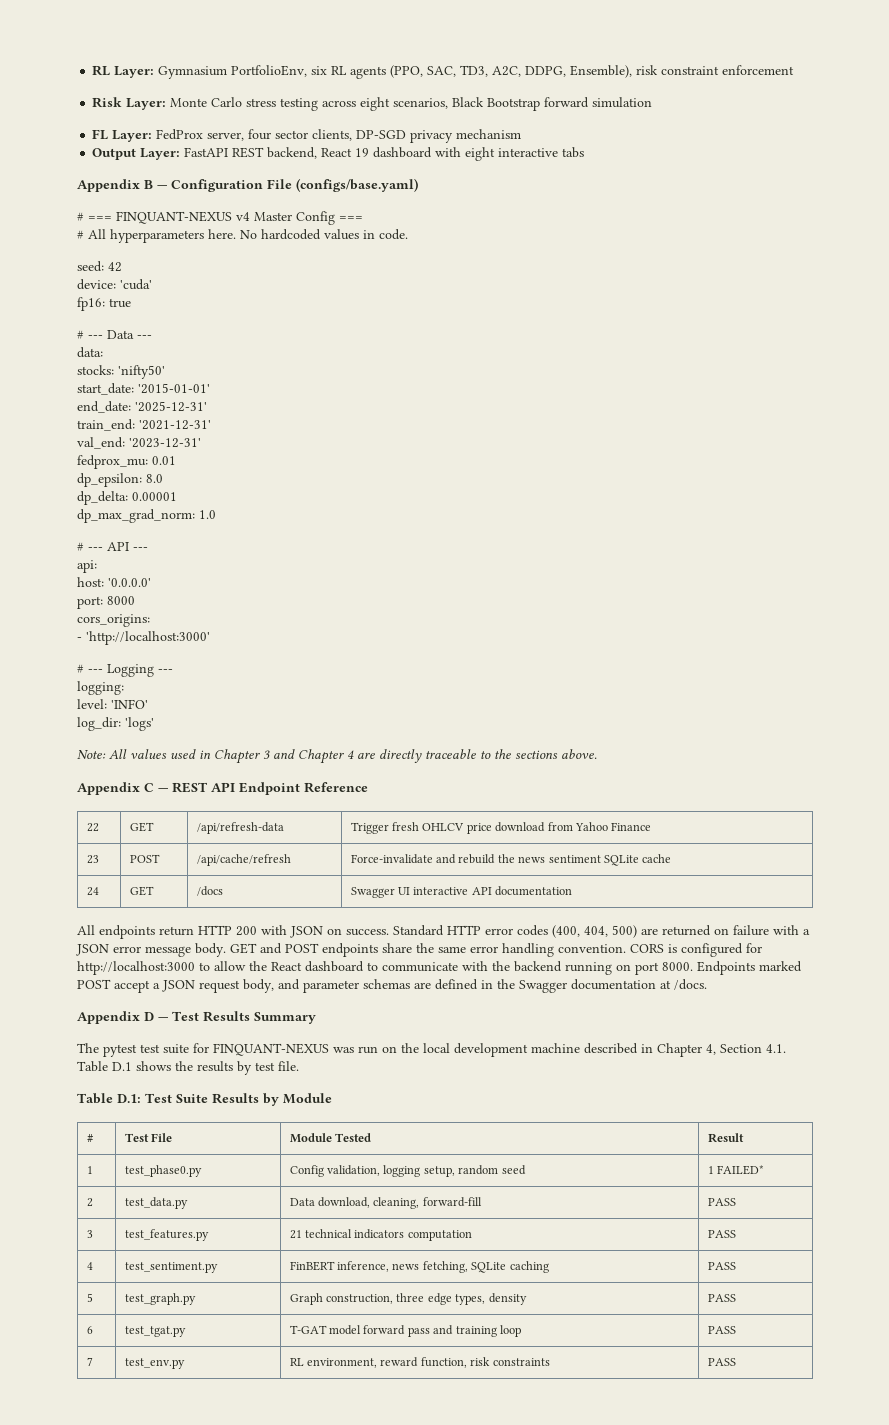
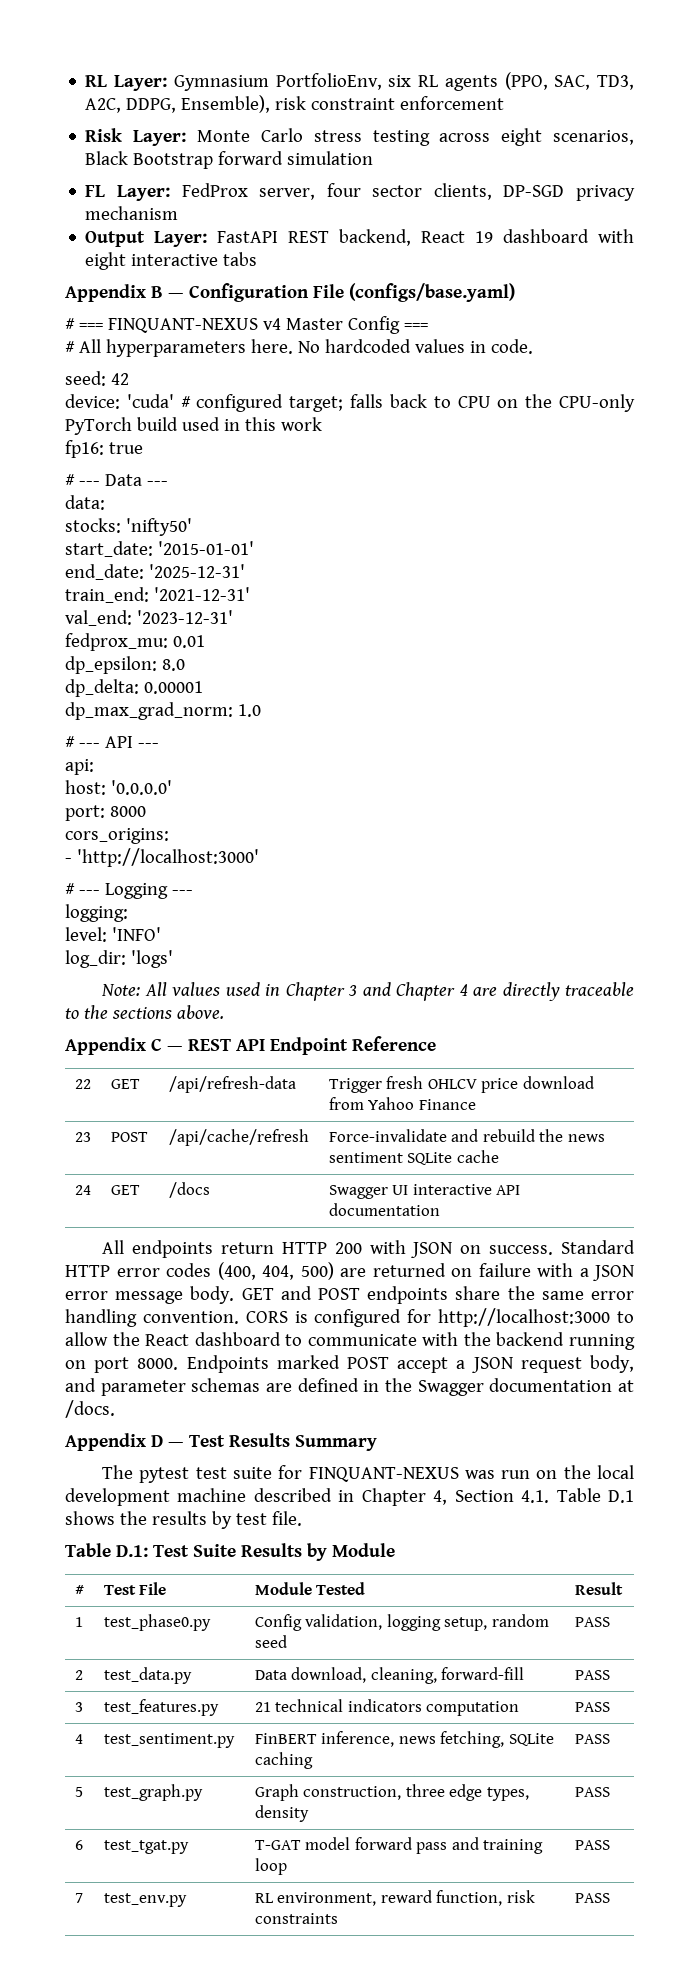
- device: 'cuda'
+ device: 'cuda' # configured target; falls back to CPU on the CPU-only PyTorch build used in this work
- 1 | test_phase0.py | Config validation, logging setup, random seed | 1 FAILED*
+ 1 | test_phase0.py | Config validation, logging setup, random seed | PASS

